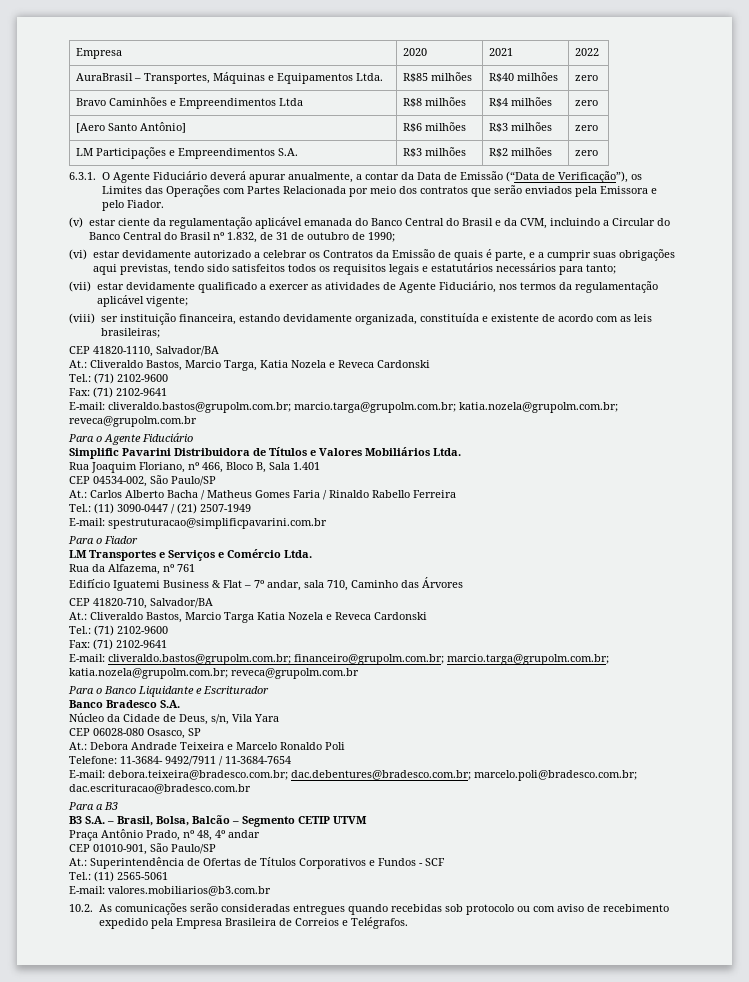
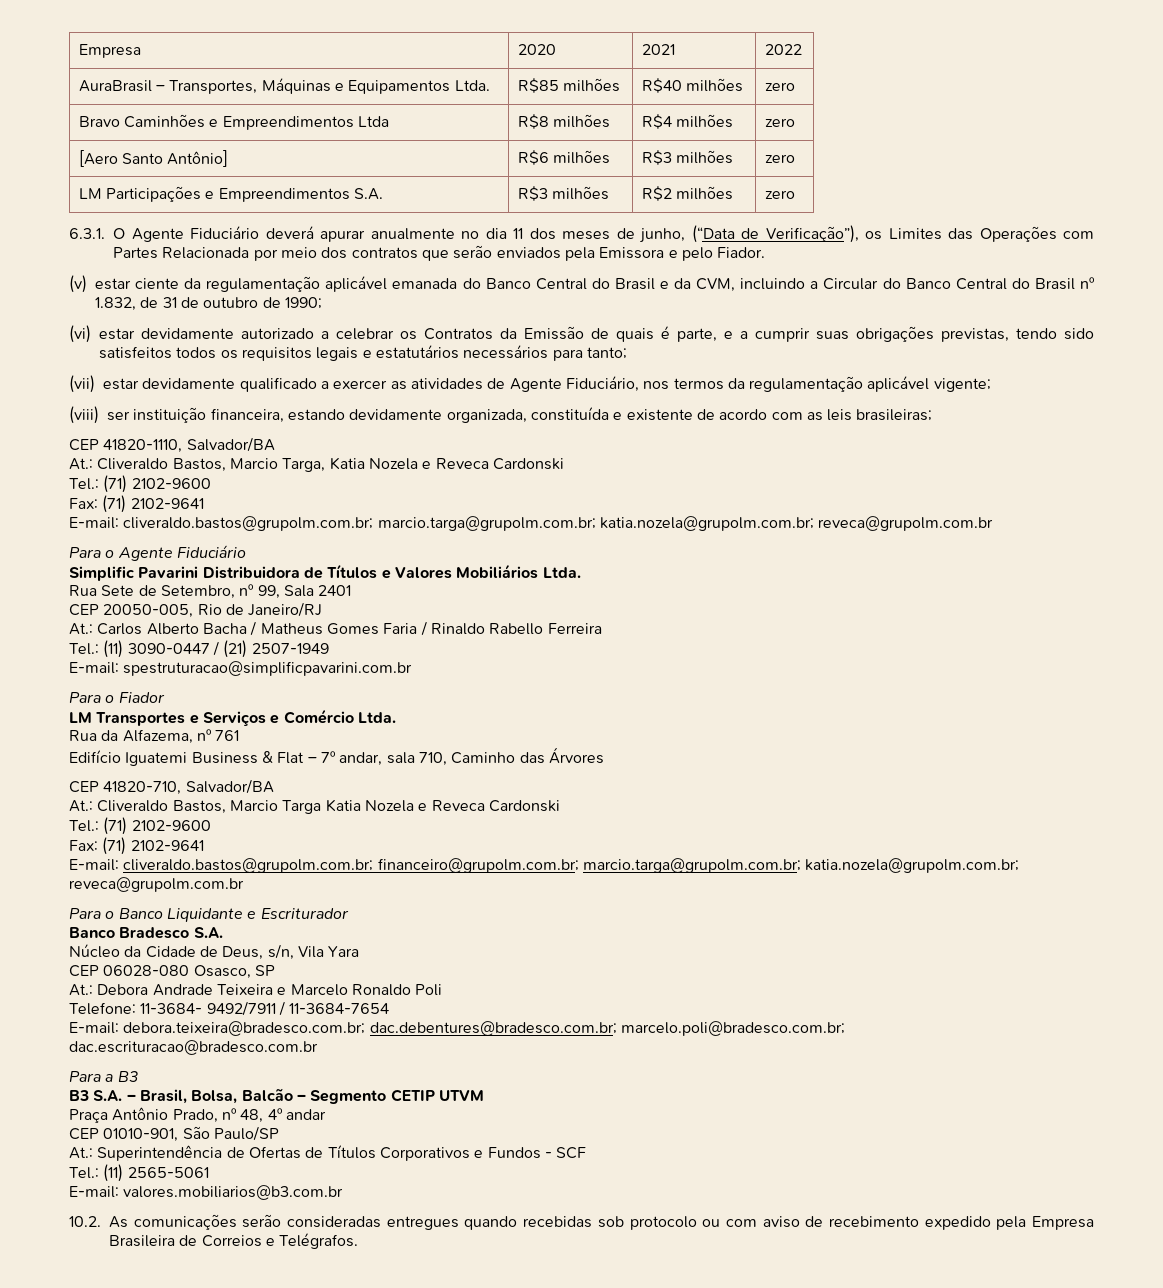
- 6.3.1. O Agente Fiduciário deverá apurar anualmente, a contar da Data de Emissão (“Data de Verificação”), os Limites das Operações com Partes Relacionada por meio dos contratos que serão enviados pela Emissora e pelo Fiador.
+ 6.3.1. O Agente Fiduciário deverá apurar anualmente no dia 11 dos meses de junho, (“Data de Verificação”), os Limites das Operações com Partes Relacionada por meio dos contratos que serão enviados pela Emissora e pelo Fiador.
- (vi) estar devidamente autorizado a celebrar os Contratos da Emissão de quais é parte, e a cumprir suas obrigações aqui previstas, tendo sido satisfeitos todos os requisitos legais e estatutários necessários para tanto;
+ (vi) estar devidamente autorizado a celebrar os Contratos da Emissão de quais é parte, e a cumprir suas obrigações previstas, tendo sido satisfeitos todos os requisitos legais e estatutários necessários para tanto;
- Rua Joaquim Floriano, nº 466, Bloco B, Sala 1.401
- CEP 04534-002, São Paulo/SP
+ Rua Sete de Setembro, nº 99, Sala 2401
+ CEP 20050-005, Rio de Janeiro/RJ

